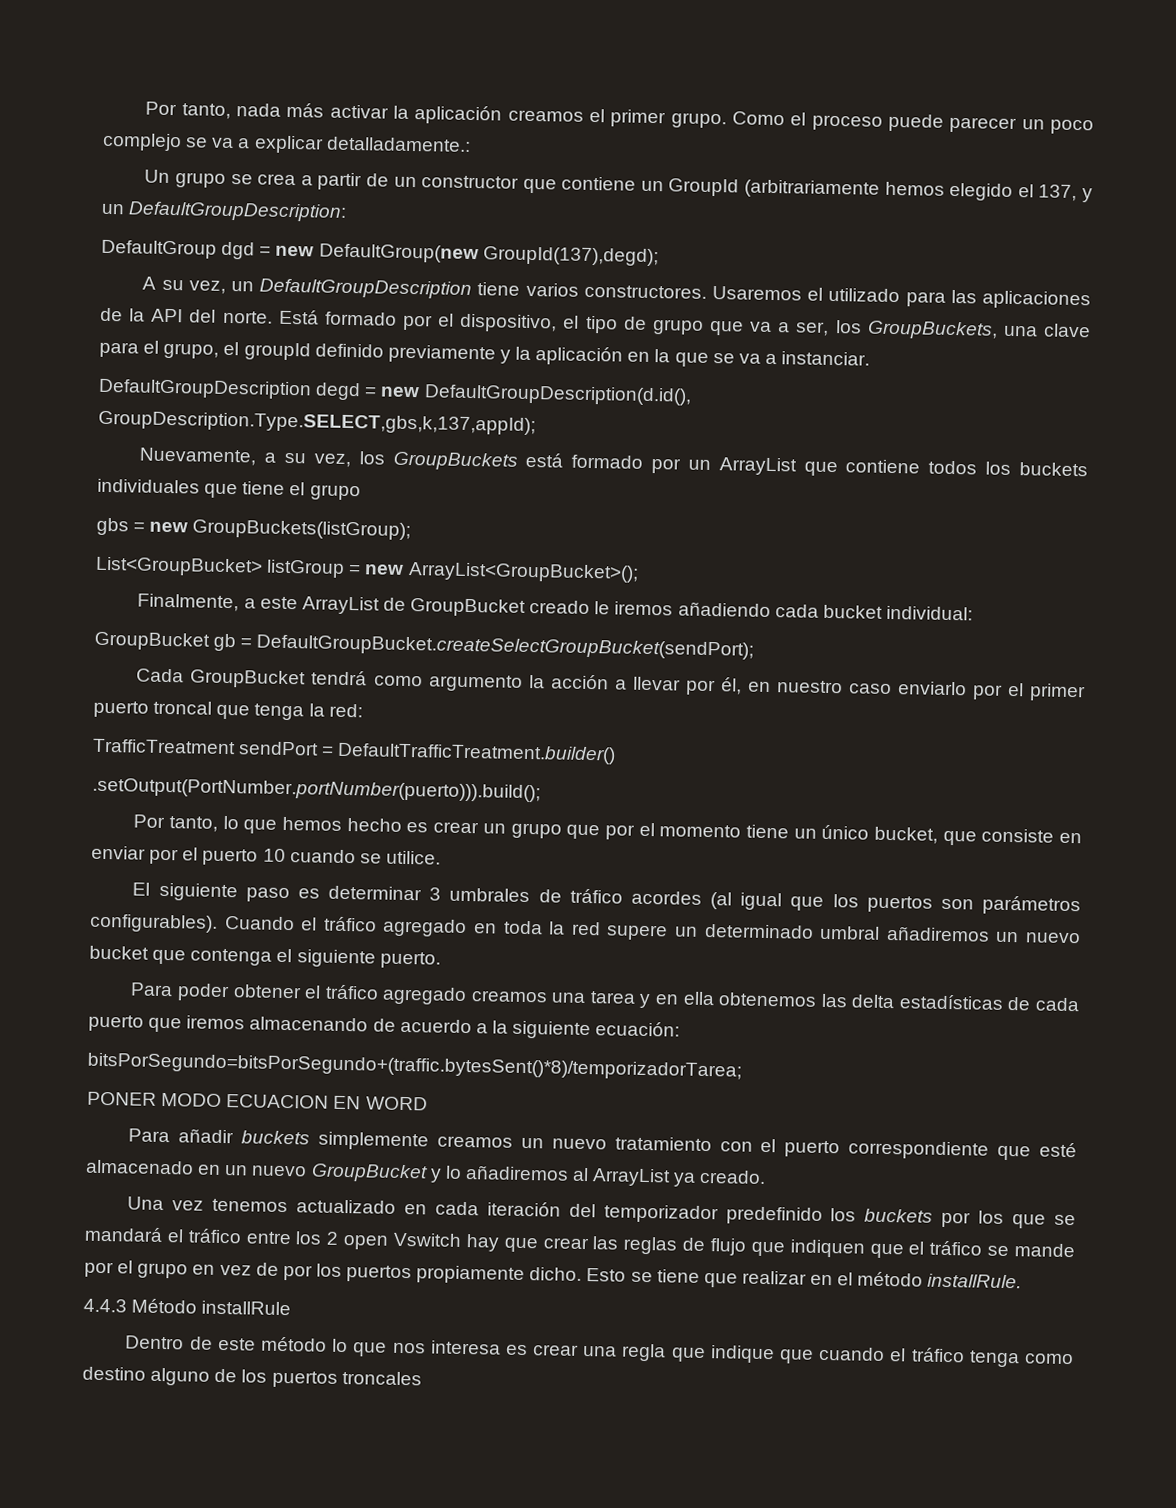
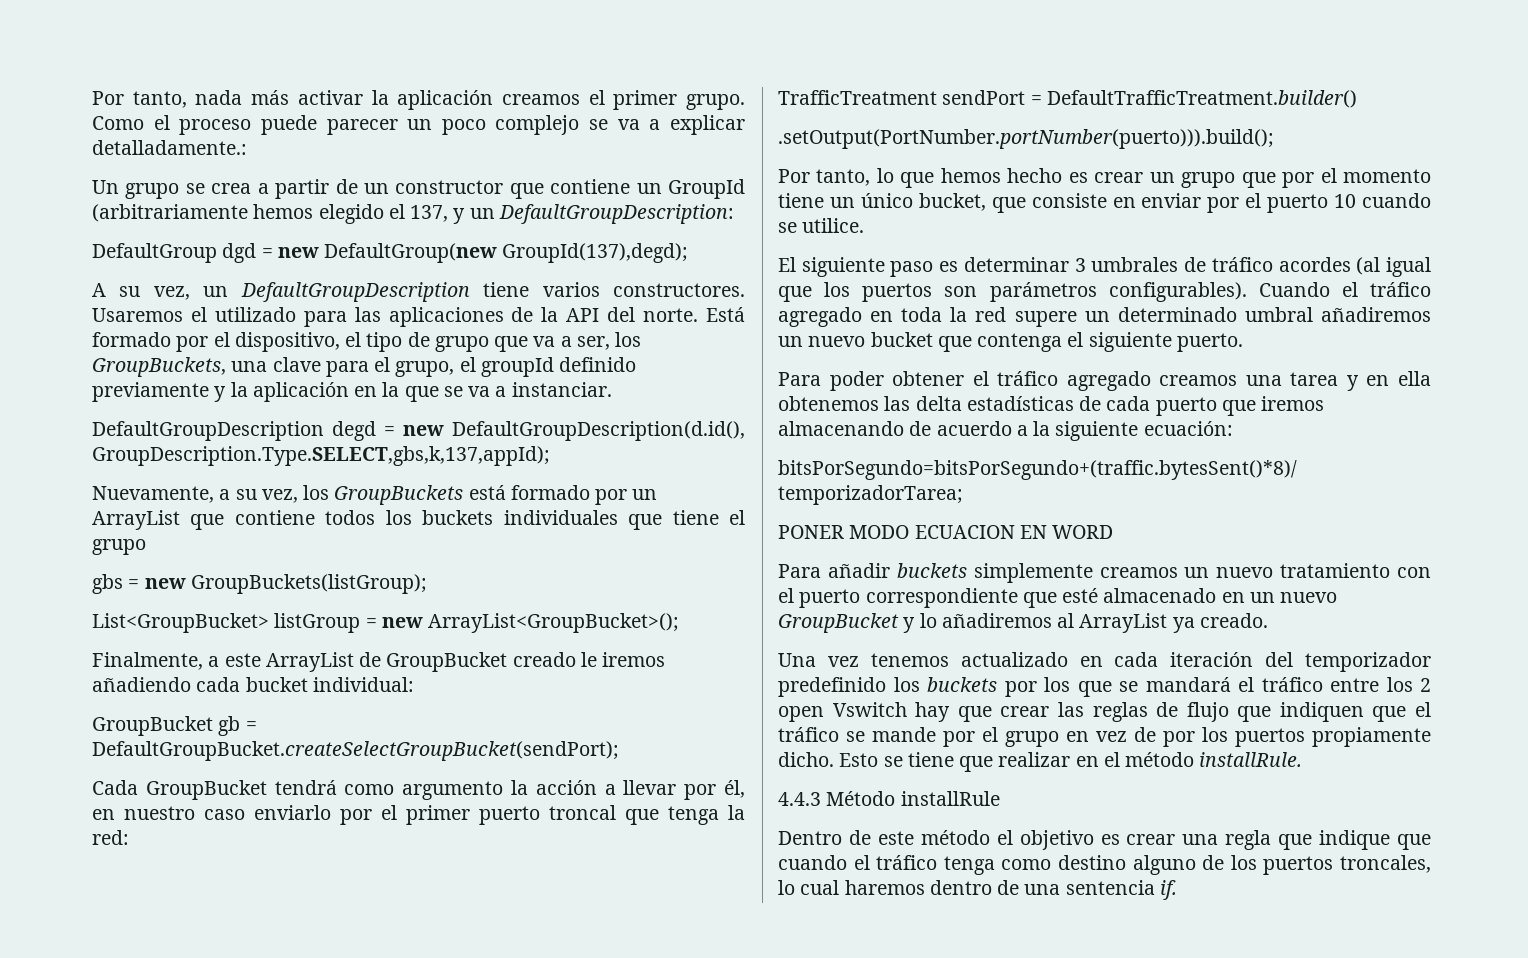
- Dentro de este método lo que nos interesa es crear una regla que indique que cuando el tráfico tenga como destino alguno de los puertos troncales
+ Dentro de este método el objetivo es crear una regla que indique que cuando el tráfico tenga como destino alguno de los puertos troncales, lo cual haremos dentro de una sentencia if.

